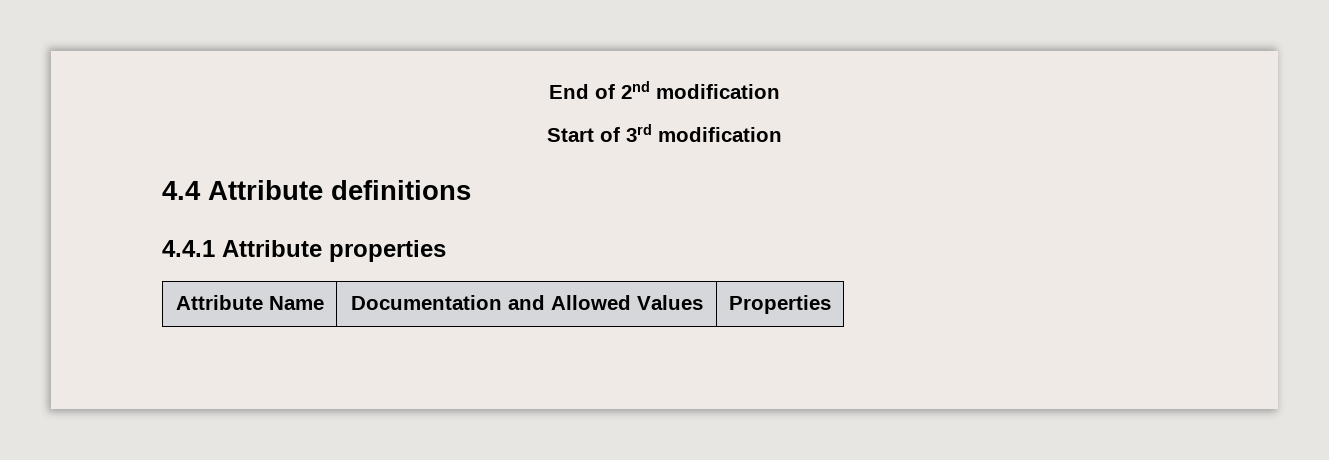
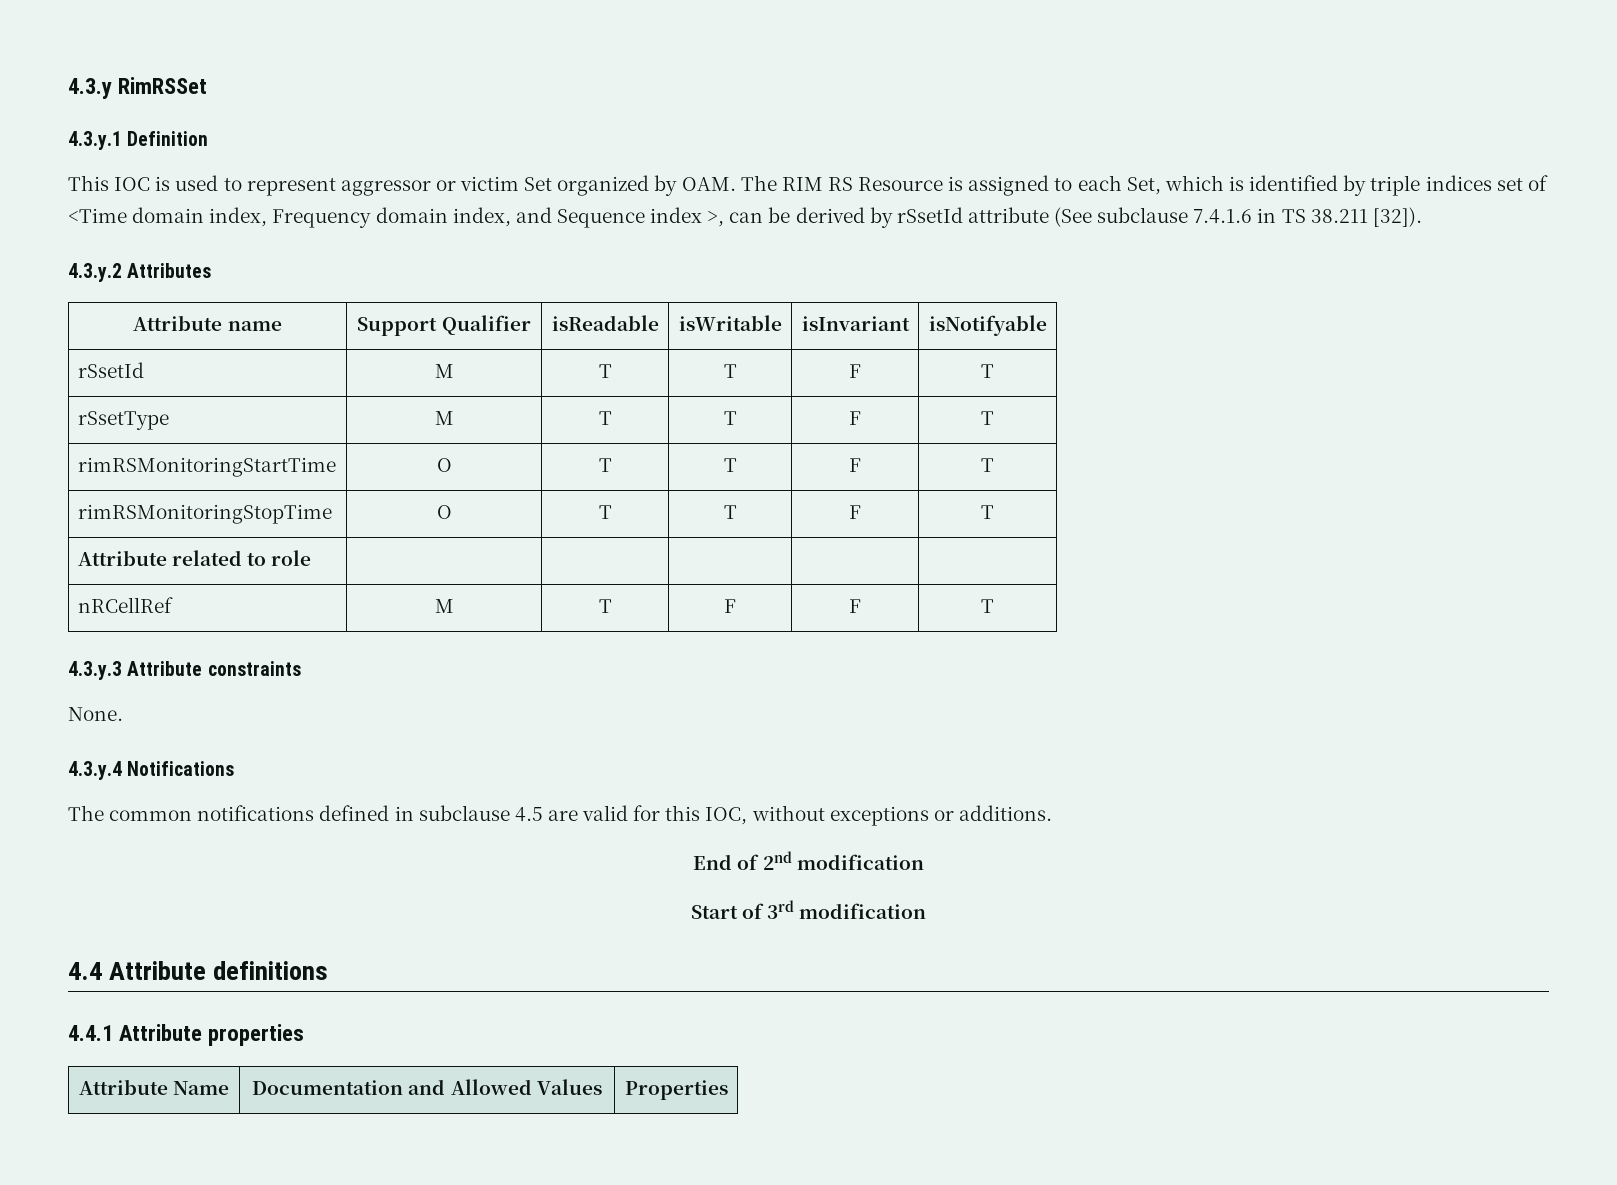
+ 4.3.y RimRSSet
+ 4.3.y.1 Definition
+ This IOC is used to represent aggressor or victim Set organized by OAM. The RIM RS Resource is assigned to each Set, which is identified by triple indices set of <Time domain index, Frequency domain index, and Sequence index >, can be derived by rSsetId attribute (See subclause 7.4.1.6 in TS 38.211 [32]).
+ 4.3.y.2 Attributes
+ Attribute name | Support Qualifier | isReadable | isWritable | isInvariant | isNotifyable
+ rSsetId | M | T | T | F | T
+ rSsetType | M | T | T | F | T
+ rimRSMonitoringStartTime | O | T | T | F | T
+ rimRSMonitoringStopTime | O | T | T | F | T
+ Attribute related to role | | | | |
+ nRCellRef | M | T | F | F | T
+ 4.3.y.3 Attribute constraints
+ None.
+ 4.3.y.4 Notifications
+ The common notifications defined in subclause 4.5 are valid for this IOC, without exceptions or additions.

